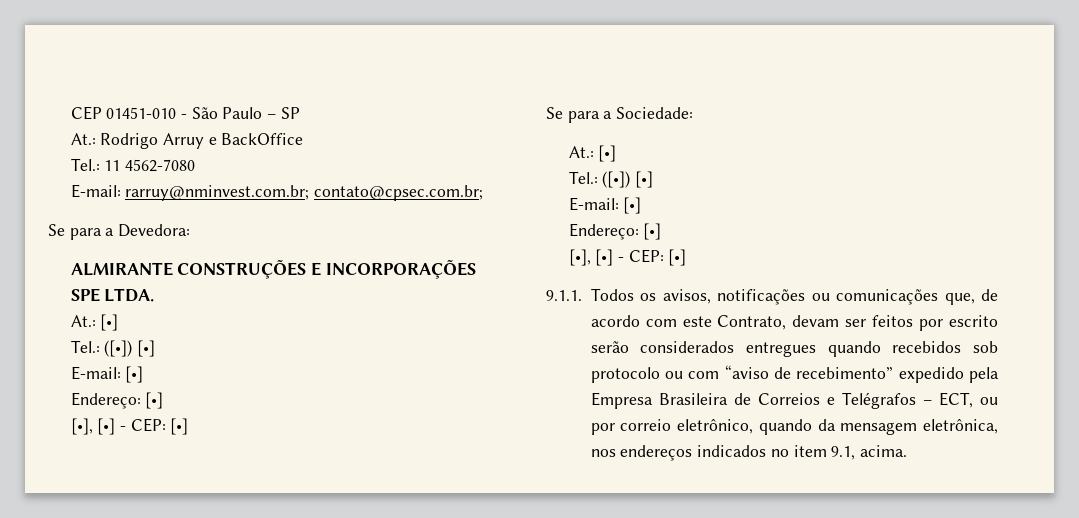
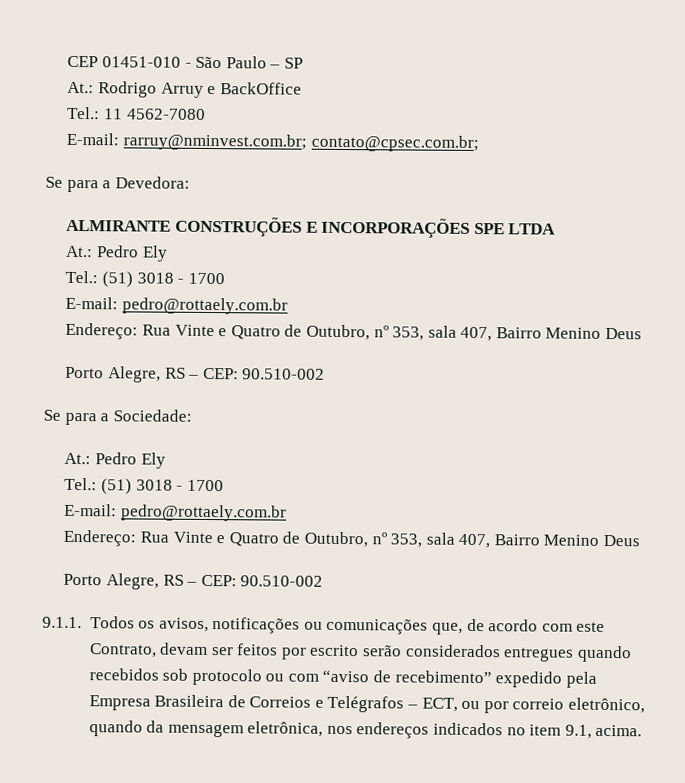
- ALMIRANTE CONSTRUÇÕES E INCORPORAÇÕES SPE LTDA.
- At.: [•]
- Tel.: ([•]) [•]
- E-mail: [•]
- Endereço: [•]
- [•], [•] - CEP: [•]
+ ALMIRANTE CONSTRUÇÕES E INCORPORAÇÕES SPE LTDA
+ At.: Pedro Ely
+ Tel.: (51) 3018 - 1700
+ E-mail: pedro@rottaely.com.br
+ Endereço: Rua Vinte e Quatro de Outubro, nº 353, sala 407, Bairro Menino Deus
+ Porto Alegre, RS – CEP: 90.510-002
  Se para a Sociedade:
- At.: [•]
- Tel.: ([•]) [•]
- E-mail: [•]
- Endereço: [•]
- [•], [•] - CEP: [•]
+ At.: Pedro Ely
+ Tel.: (51) 3018 - 1700
+ E-mail: pedro@rottaely.com.br
+ Endereço: Rua Vinte e Quatro de Outubro, nº 353, sala 407, Bairro Menino Deus
+ Porto Alegre, RS – CEP: 90.510-002

